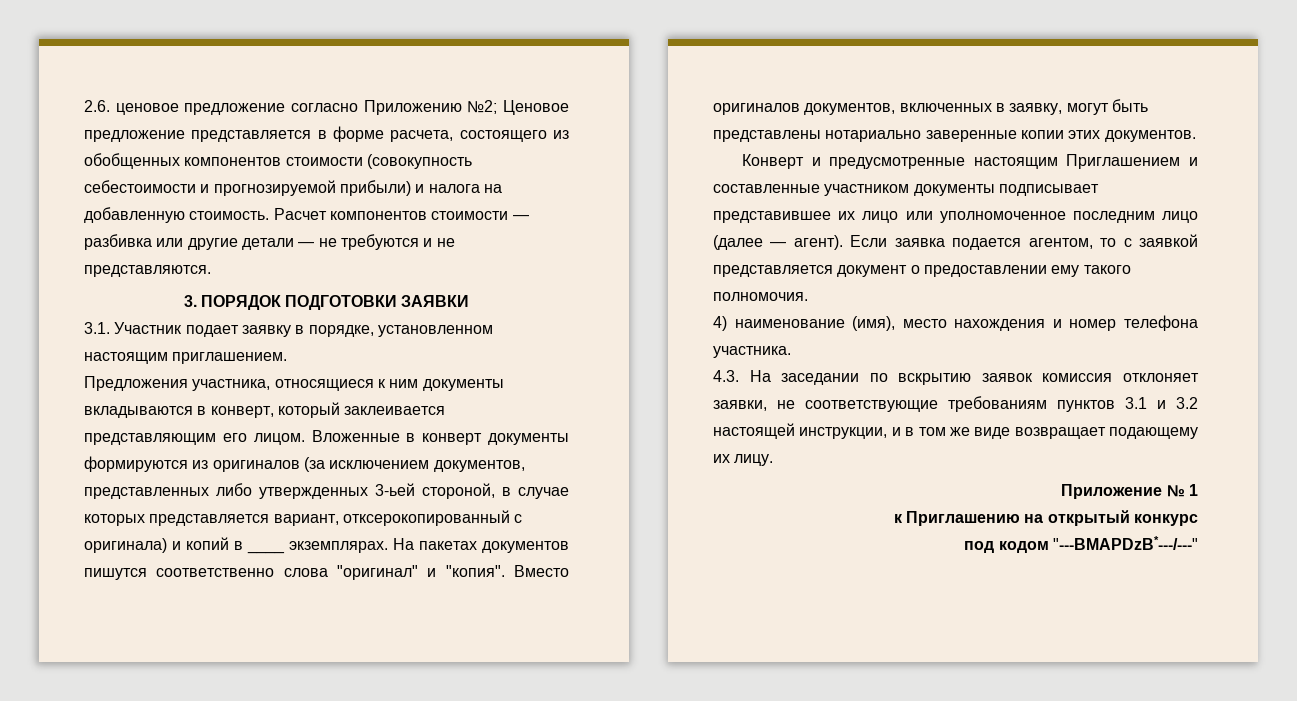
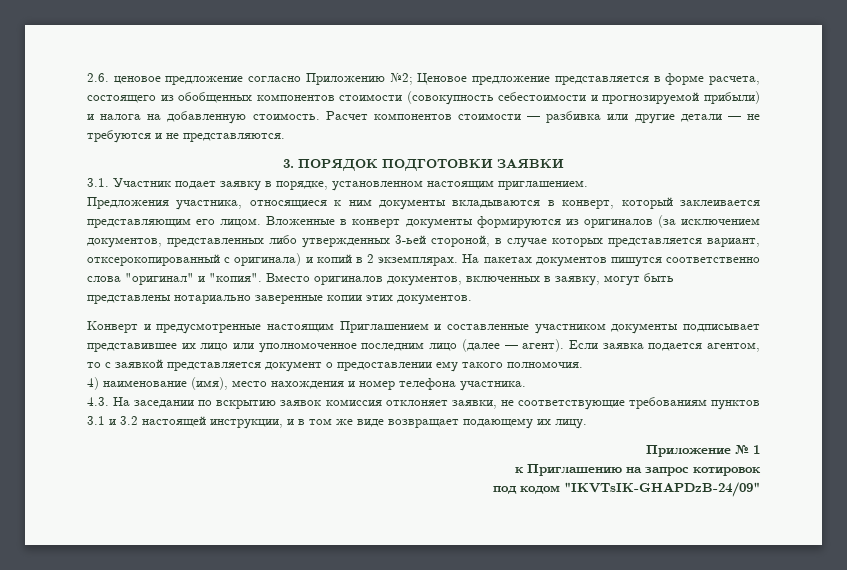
- Вложенные в конверт документы формируются из оригиналов (за исключением документов, представленных либо утвержденных 3-ьей стороной, в случае которых представляется вариант, отксерокопированный с оригинала) и копий в ____ экземплярах.
+ Вложенные в конверт документы формируются из оригиналов (за исключением документов, представленных либо утвержденных 3-ьей стороной, в случае которых представляется вариант, отксерокопированный с оригинала) и копий в 2 экземплярах.
- к Приглашению на открытый конкурс
+ к Приглашению на запрос котировок
- под кодом "---BMAPDzB*---/---"
+ под кодом "IKVTsIK-GHAPDzB-24/09"

